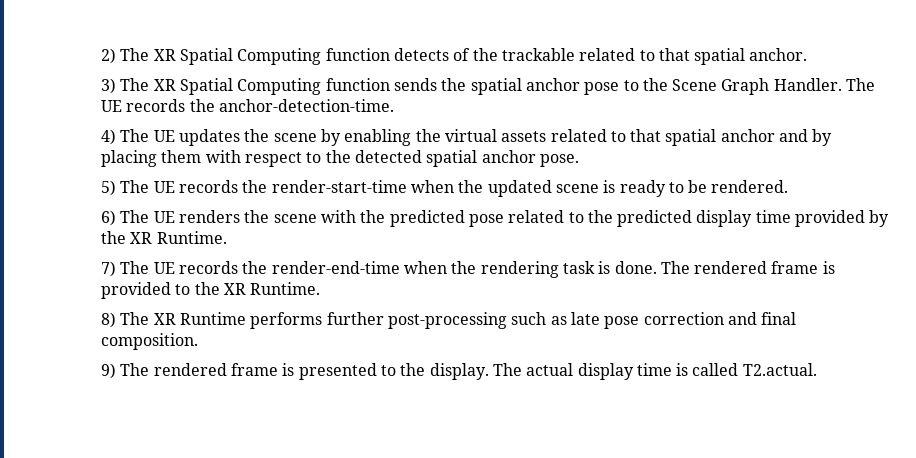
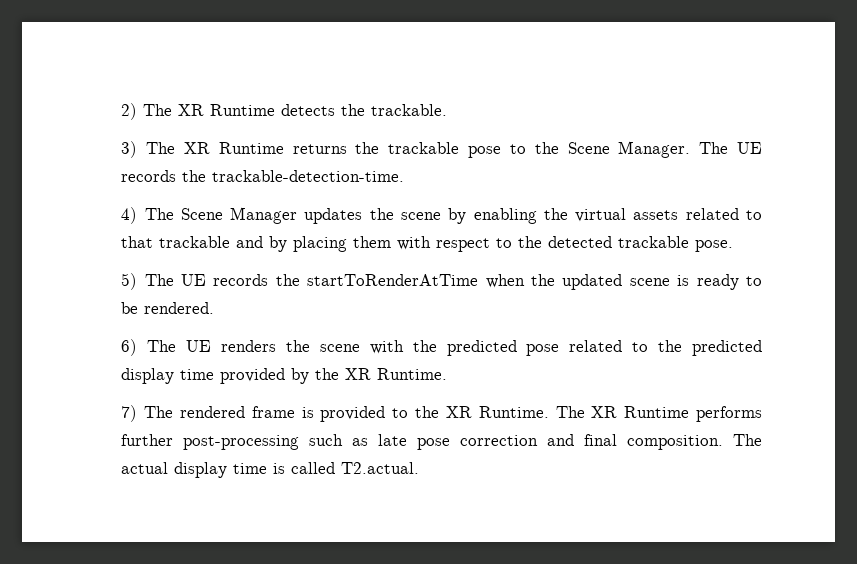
- 2) The XR Spatial Computing function detects of the trackable related to that spatial anchor.
- 3) The XR Spatial Computing function sends the spatial anchor pose to the Scene Graph Handler. The UE records the anchor-detection-time.
+ 2) The XR Runtime detects the trackable.
+ 3) The XR Runtime returns the trackable pose to the Scene Manager. The UE records the trackable-detection-time.
- 4) The UE updates the scene by enabling the virtual assets related to that spatial anchor and by placing them with respect to the detected spatial anchor pose.
+ 4) The Scene Manager updates the scene by enabling the virtual assets related to that trackable and by placing them with respect to the detected trackable pose.
- 5) The UE records the render-start-time when the updated scene is ready to be rendered.
+ 5) The UE records the startToRenderAtTime when the updated scene is ready to be rendered.
- 7) The UE records the render-end-time when the rendering task is done. The rendered frame is provided to the XR Runtime.
- 8) The XR Runtime performs further post-processing such as late pose correction and final composition.
- 9) The rendered frame is presented to the display.
+ 7) The rendered frame is provided to the XR Runtime. The XR Runtime performs further post-processing such as late pose correction and final composition.

